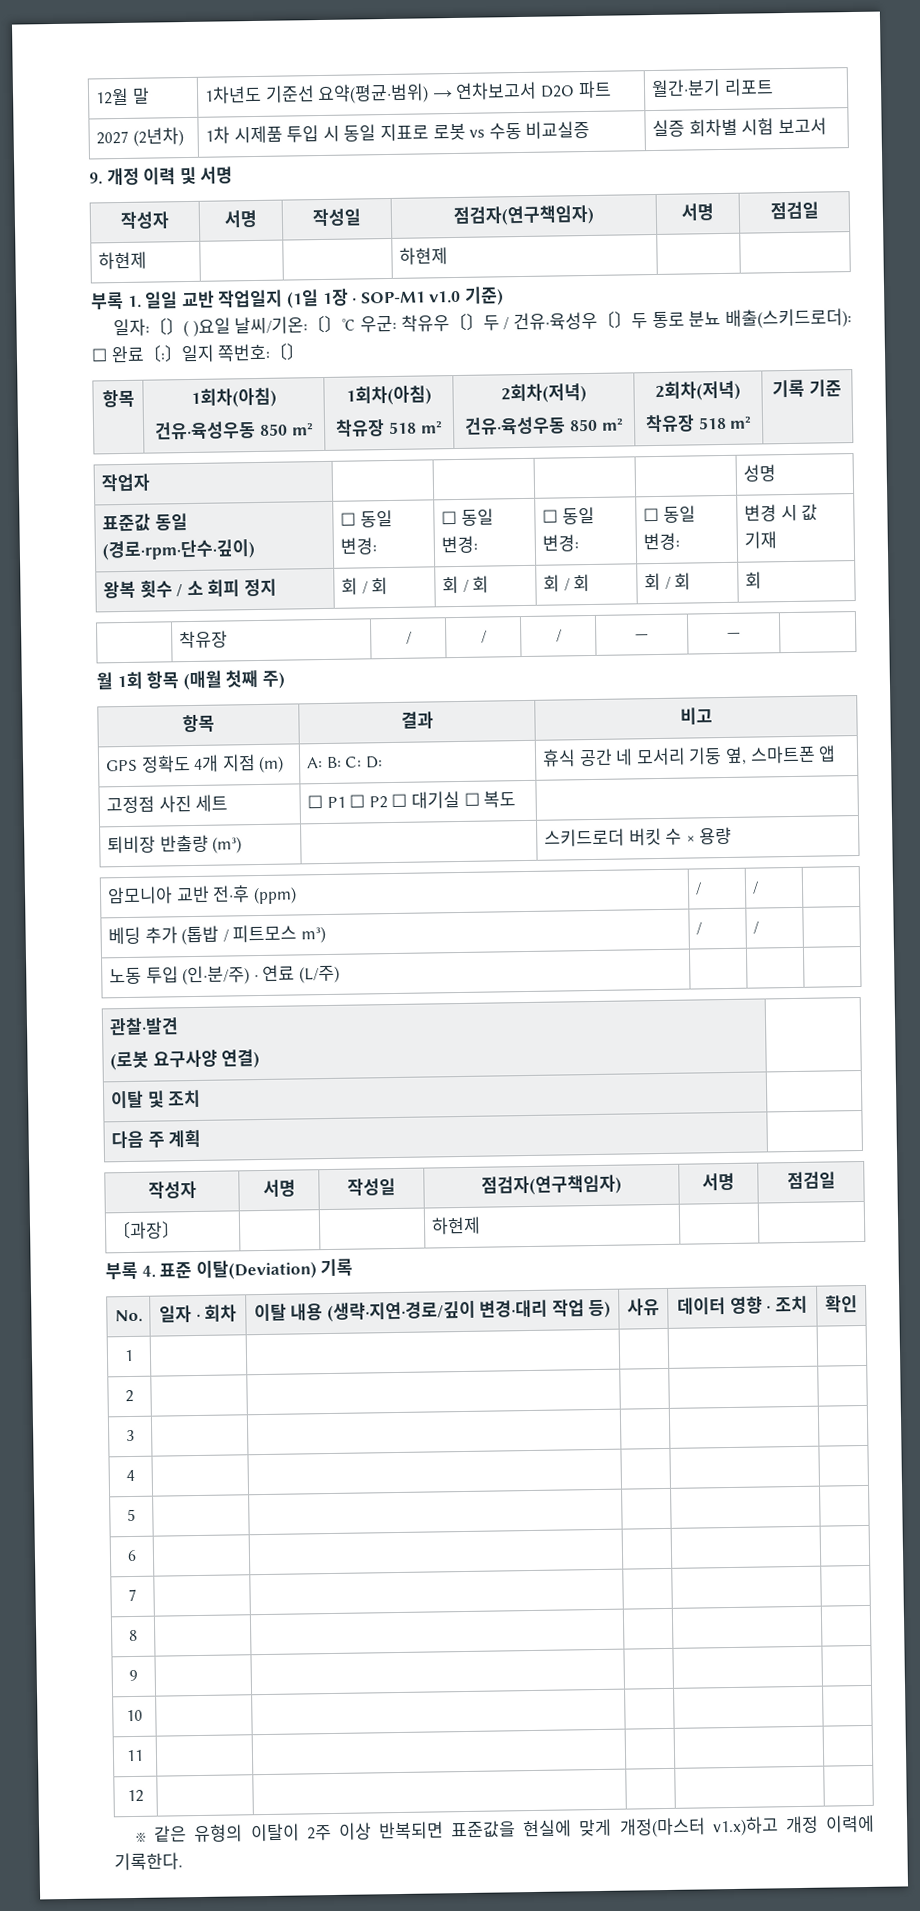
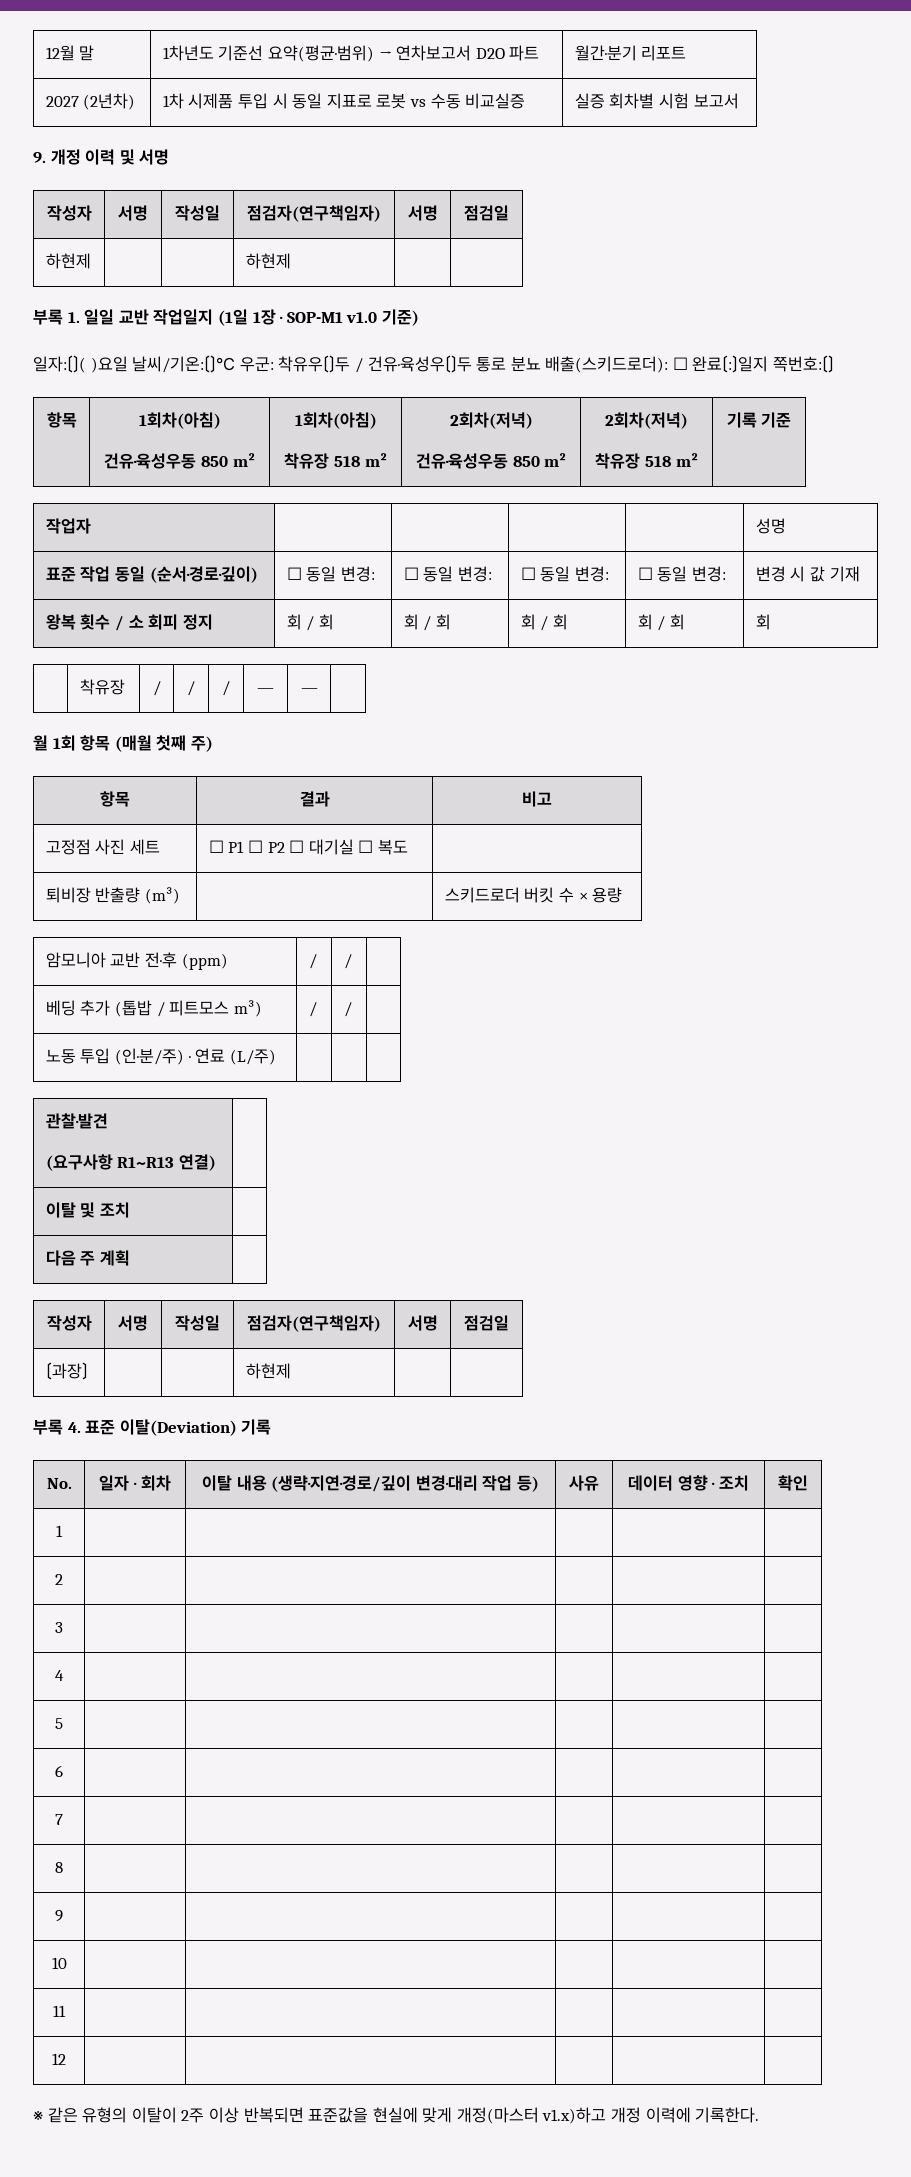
- 표준값 동일 (경로·rpm·단수·깊이) | ☐ 동일 변경: | ☐ 동일 변경: | ☐ 동일 변경: | ☐ 동일 변경: | 변경 시 값 기재
+ 표준 작업 동일 (순서·경로·깊이) | ☐ 동일 변경: | ☐ 동일 변경: | ☐ 동일 변경: | ☐ 동일 변경: | 변경 시 값 기재
- GPS 정확도 4개 지점 (m) | A: B: C: D: | 휴식 공간 네 모서리 기둥 옆, 스마트폰 앱
  관찰·발견
- (로봇 요구사양 연결) |
+ (요구사항 R1~R13 연결) |

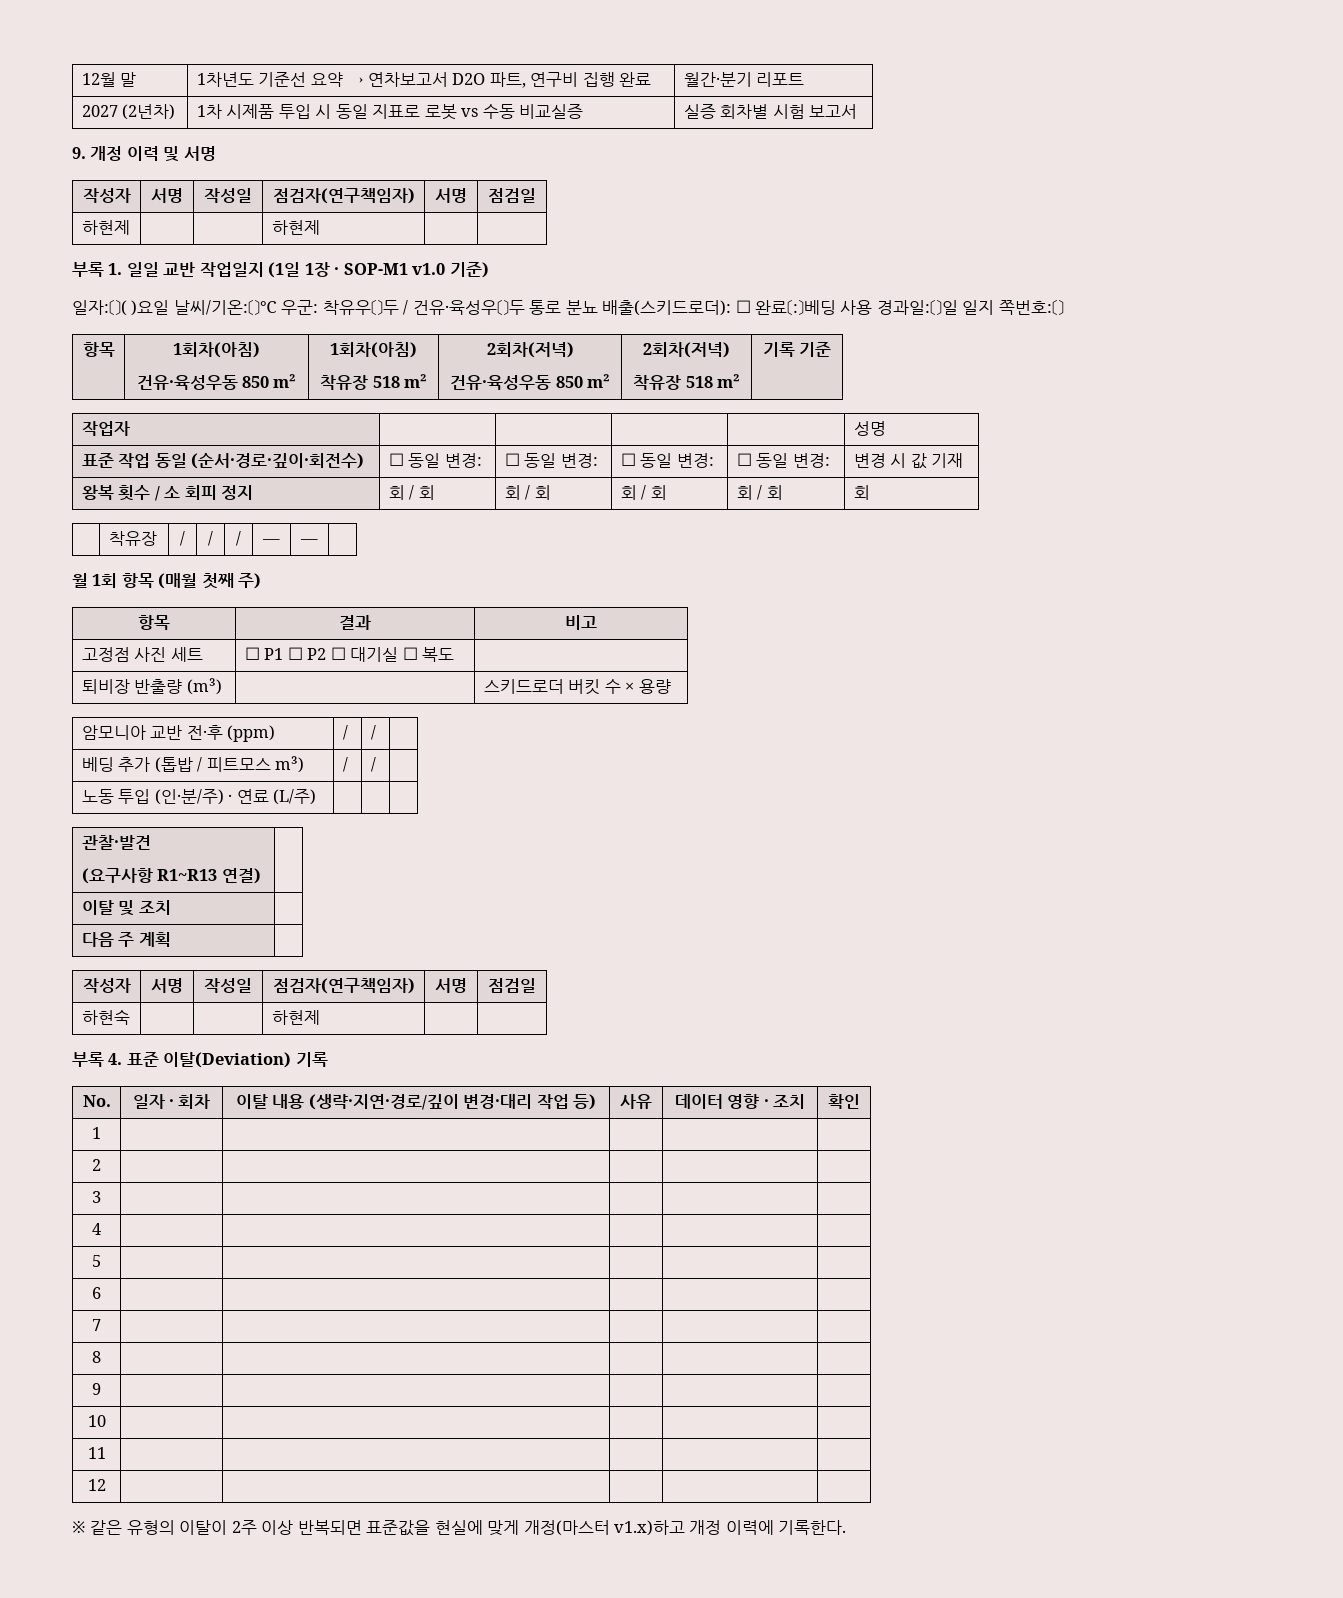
- 12월 말 | 1차년도 기준선 요약(평균·범위) → 연차보고서 D2O 파트 | 월간·분기 리포트
+ 12월 말 | 1차년도 기준선 요약 → 연차보고서 D2O 파트, 연구비 집행 완료 | 월간·분기 리포트
- 일자:〔〕( )요일 날씨/기온:〔〕℃ 우군: 착유우〔〕두 / 건유·육성우〔〕두 통로 분뇨 배출(스키드로더): ☐ 완료〔:〕일지 쪽번호:〔〕
+ 일자:〔〕( )요일 날씨/기온:〔〕℃ 우군: 착유우〔〕두 / 건유·육성우〔〕두 통로 분뇨 배출(스키드로더): ☐ 완료〔:〕베딩 사용 경과일:〔〕일 일지 쪽번호:〔〕
- 표준 작업 동일 (순서·경로·깊이) | ☐ 동일 변경: | ☐ 동일 변경: | ☐ 동일 변경: | ☐ 동일 변경: | 변경 시 값 기재
+ 표준 작업 동일 (순서·경로·깊이·회전수) | ☐ 동일 변경: | ☐ 동일 변경: | ☐ 동일 변경: | ☐ 동일 변경: | 변경 시 값 기재
- 〔과장〕 | | | 하현제 | |
+ 하현숙 | | | 하현제 | |

